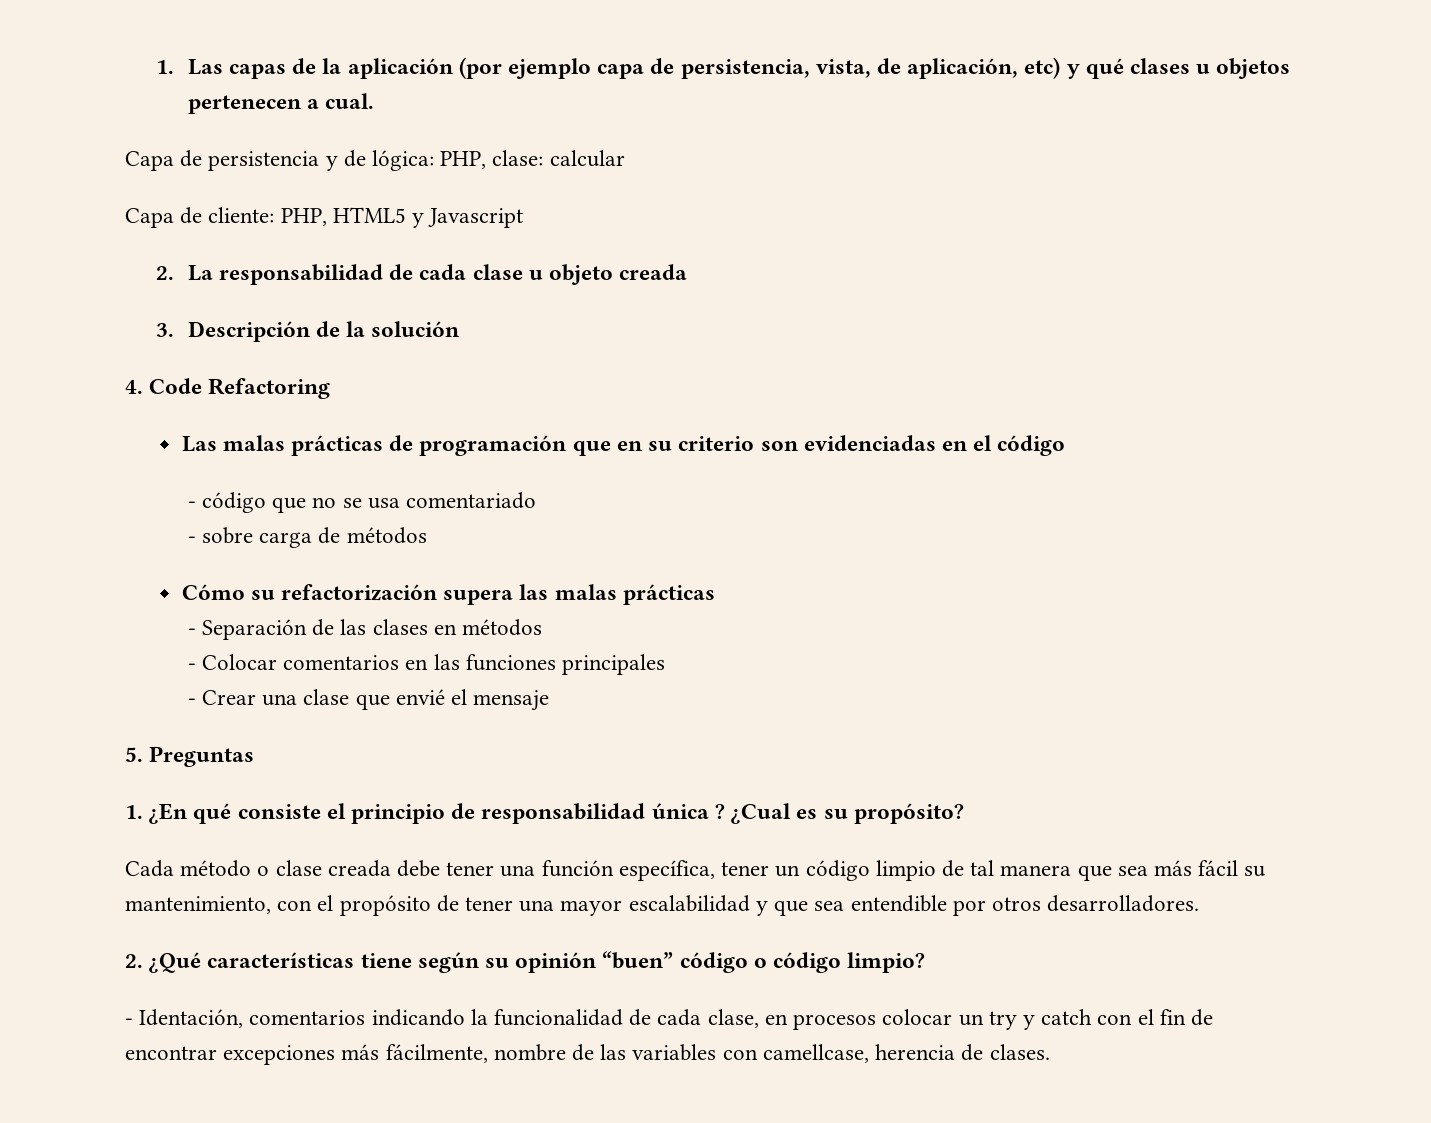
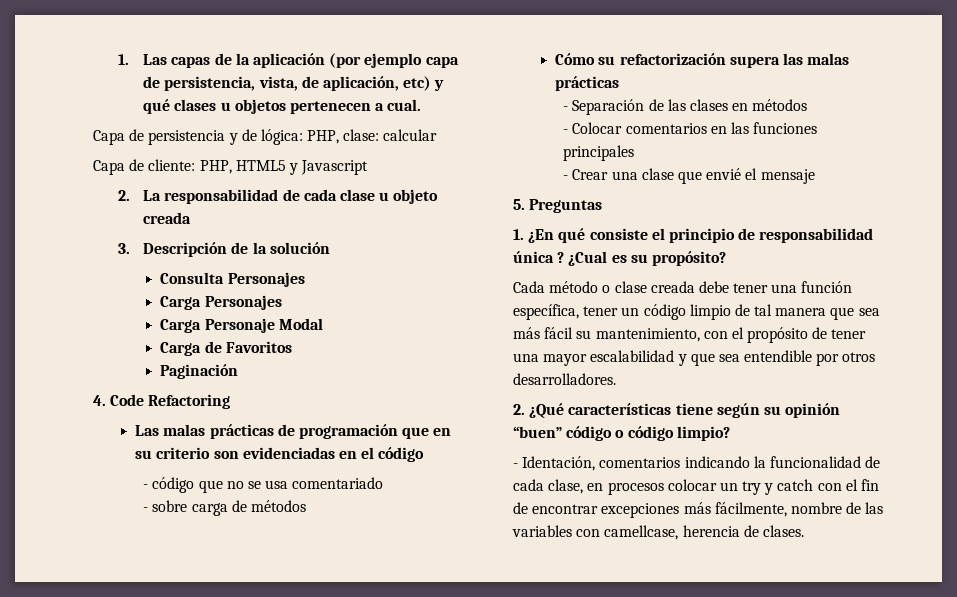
+ Consulta Personajes
+ Carga Personajes
+ Carga Personaje Modal
+ Carga de Favoritos
+ Paginación

